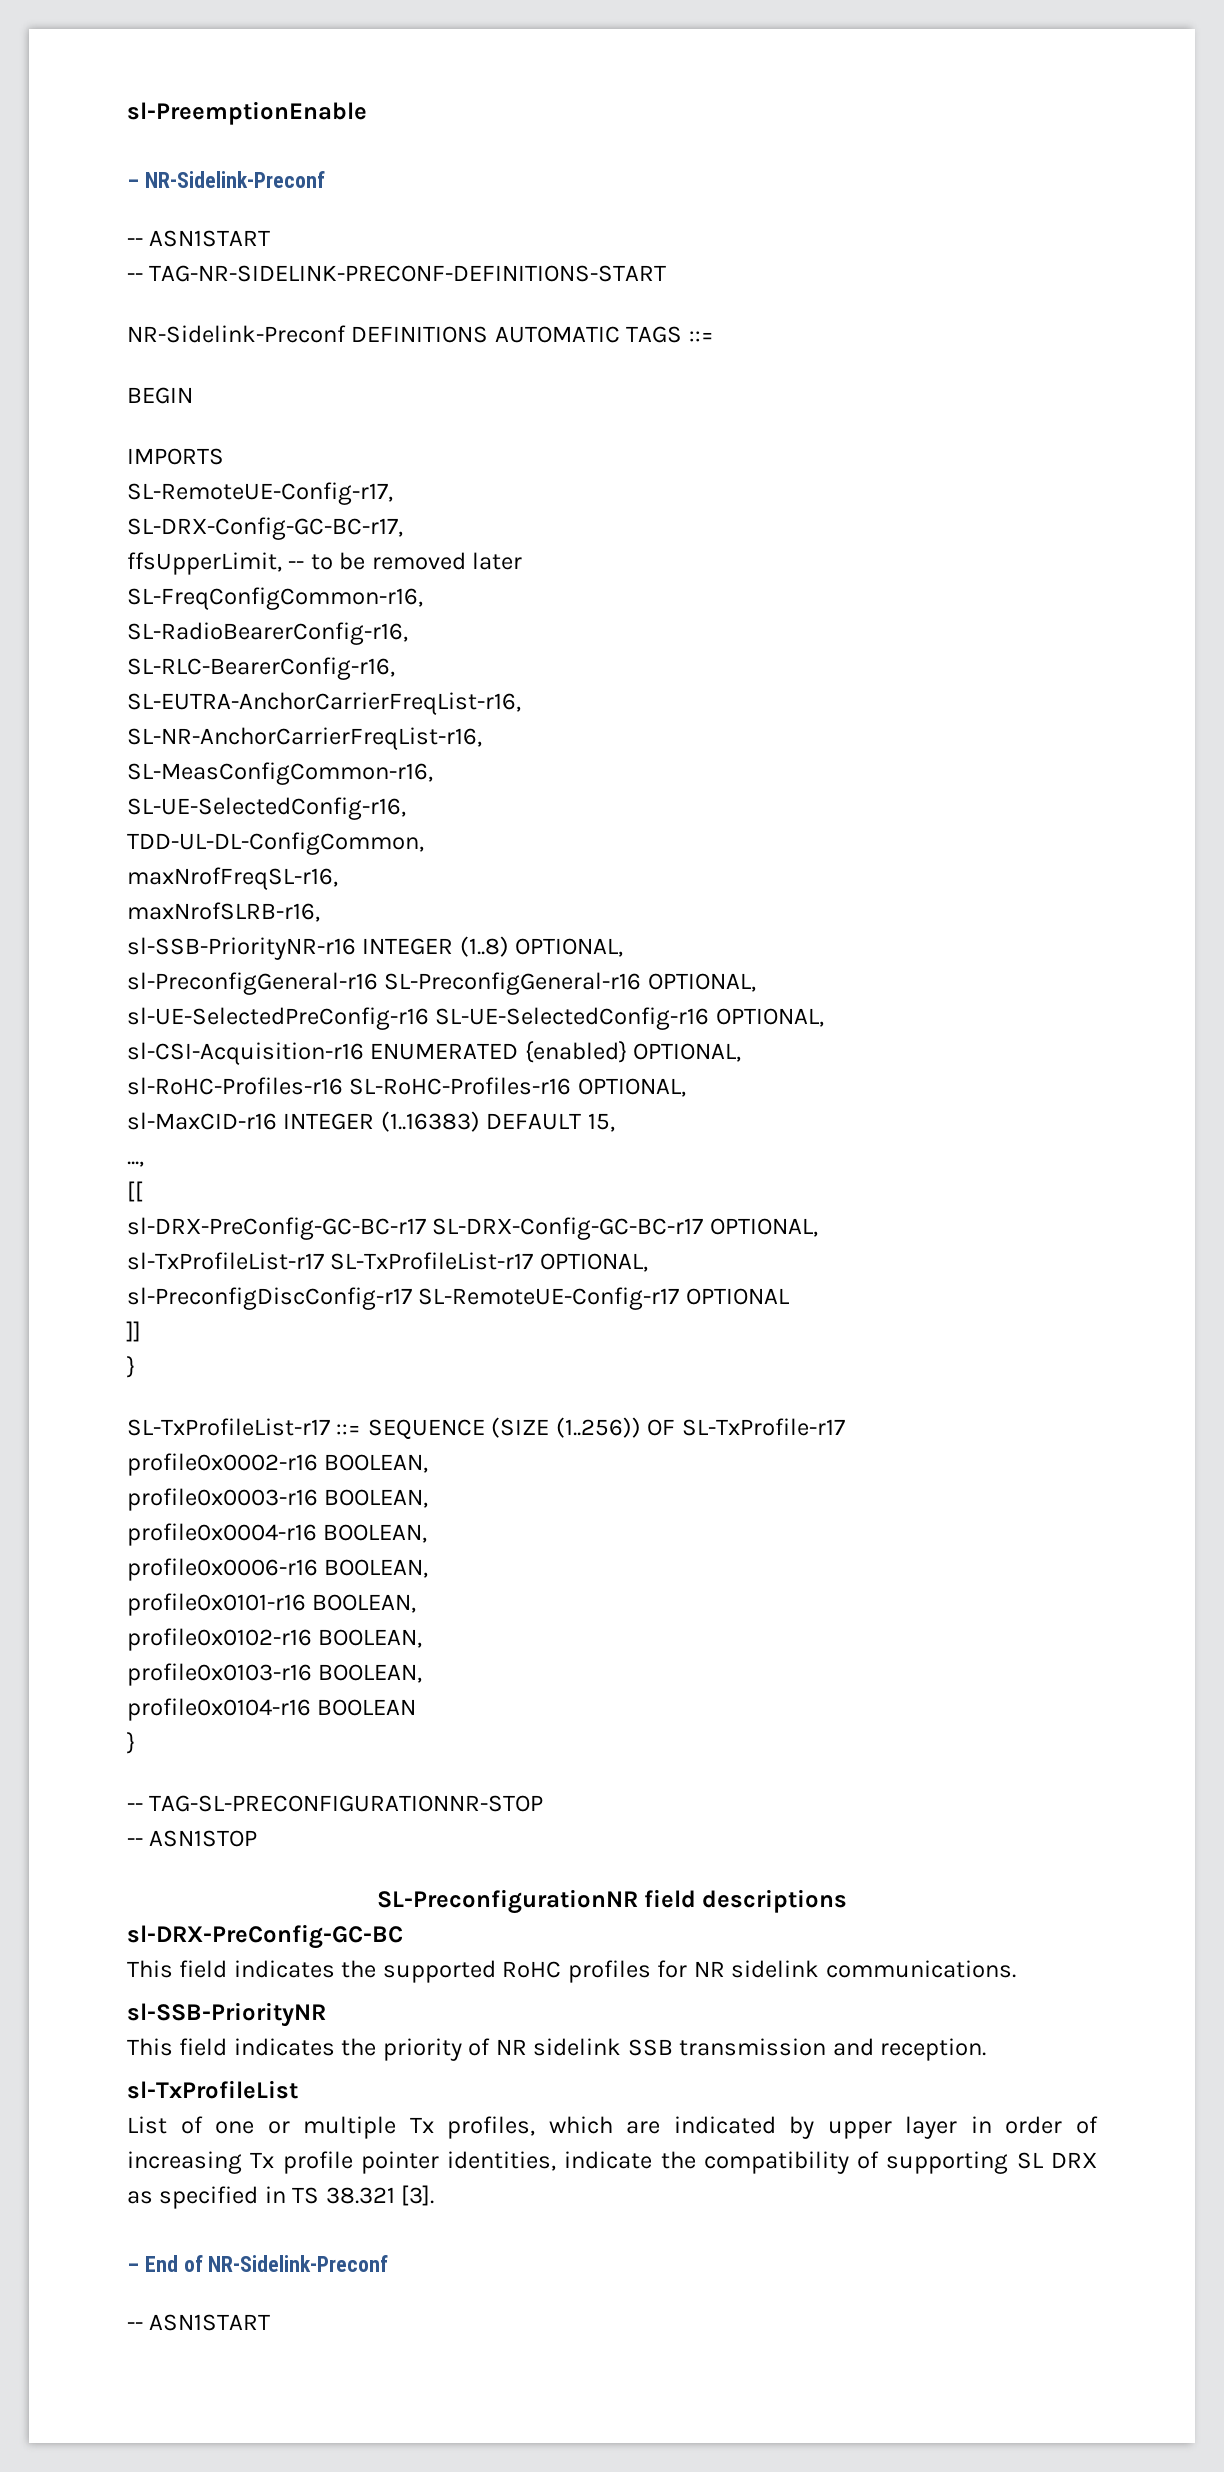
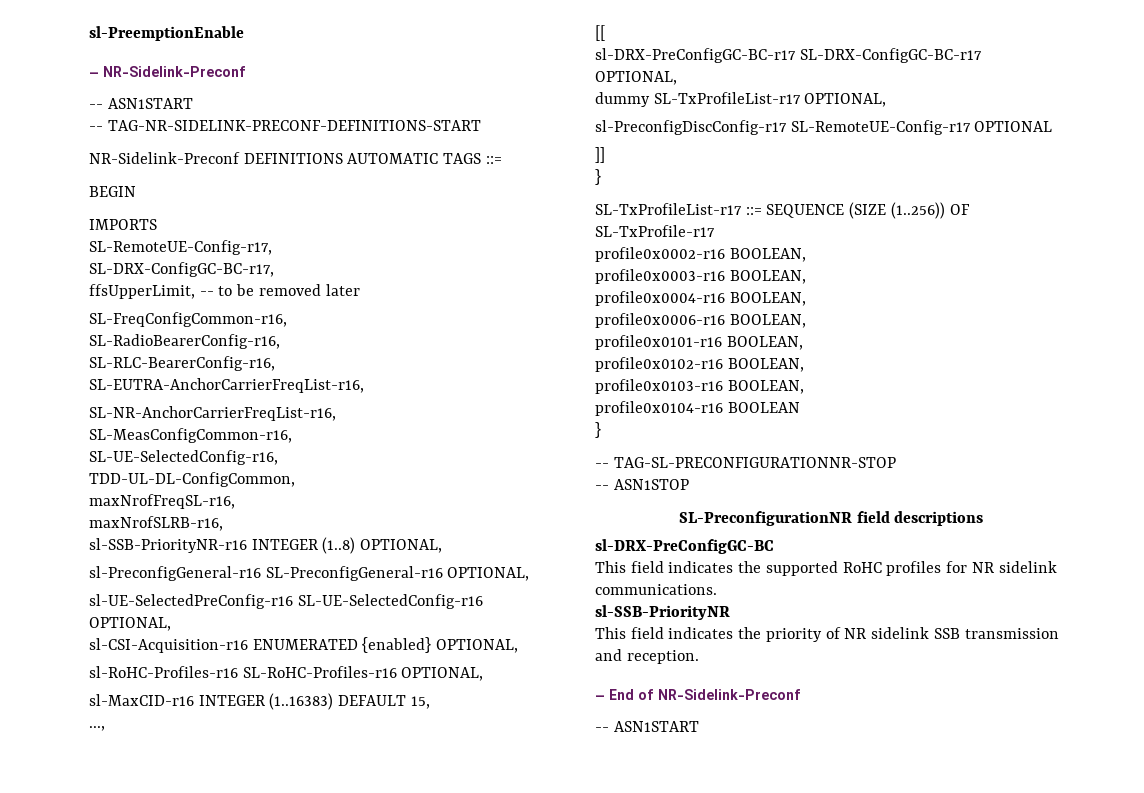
- SL-DRX-Config-GC-BC-r17,
+ SL-DRX-ConfigGC-BC-r17,
- sl-DRX-PreConfig-GC-BC-r17 SL-DRX-Config-GC-BC-r17 OPTIONAL,
- sl-TxProfileList-r17 SL-TxProfileList-r17 OPTIONAL,
+ sl-DRX-PreConfigGC-BC-r17 SL-DRX-ConfigGC-BC-r17 OPTIONAL,
+ dummy SL-TxProfileList-r17 OPTIONAL,
- sl-DRX-PreConfig-GC-BC
+ sl-DRX-PreConfigGC-BC
- sl-TxProfileList
- List of one or multiple Tx profiles, which are indicated by upper layer in order of increasing Tx profile pointer identities, indicate the compatibility of supporting SL DRX as specified in TS 38.321 [3].

